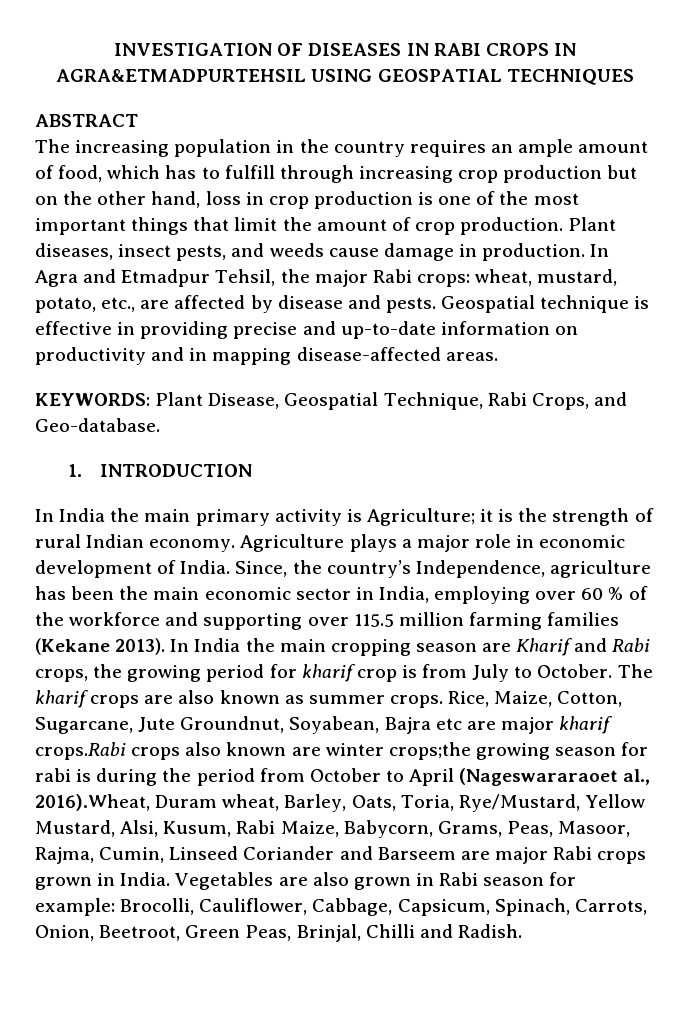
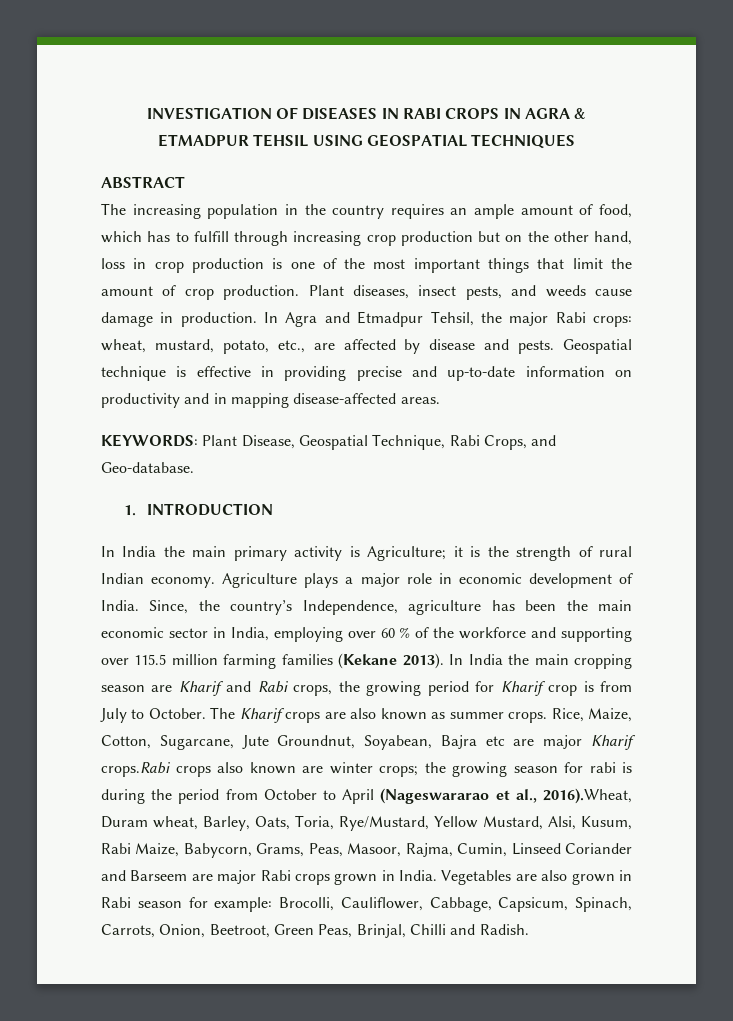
- INVESTIGATION OF DISEASES IN RABI CROPS IN AGRA&ETMADPURTEHSIL USING GEOSPATIAL TECHNIQUES
+ INVESTIGATION OF DISEASES IN RABI CROPS IN AGRA & ETMADPUR TEHSIL USING GEOSPATIAL TECHNIQUES
- In India the main cropping season are Kharif and Rabi crops, the growing period for kharif crop is from July to October.
+ In India the main cropping season are Kharif and Rabi crops, the growing period for Kharif crop is from July to October.
- The kharif crops are also known as summer crops.
+ The Kharif crops are also known as summer crops.
- Rice, Maize, Cotton, Sugarcane, Jute Groundnut, Soyabean, Bajra etc are major kharif crops.Rabi crops also known are winter crops;the growing season for rabi is during the period from October to April (Nageswararaoet al., 2016).Wheat, Duram wheat, Barley, Oats, Toria, Rye/Mustard, Yellow Mustard, Alsi, Kusum, Rabi Maize, Babycorn, Grams, Peas, Masoor, Rajma, Cumin, Linseed Coriander and Barseem are major Rabi crops grown in India.
+ Rice, Maize, Cotton, Sugarcane, Jute Groundnut, Soyabean, Bajra etc are major Kharif crops.Rabi crops also known are winter crops; the growing season for rabi is during the period from October to April (Nageswararao et al., 2016).Wheat, Duram wheat, Barley, Oats, Toria, Rye/Mustard, Yellow Mustard, Alsi, Kusum, Rabi Maize, Babycorn, Grams, Peas, Masoor, Rajma, Cumin, Linseed Coriander and Barseem are major Rabi crops grown in India.

